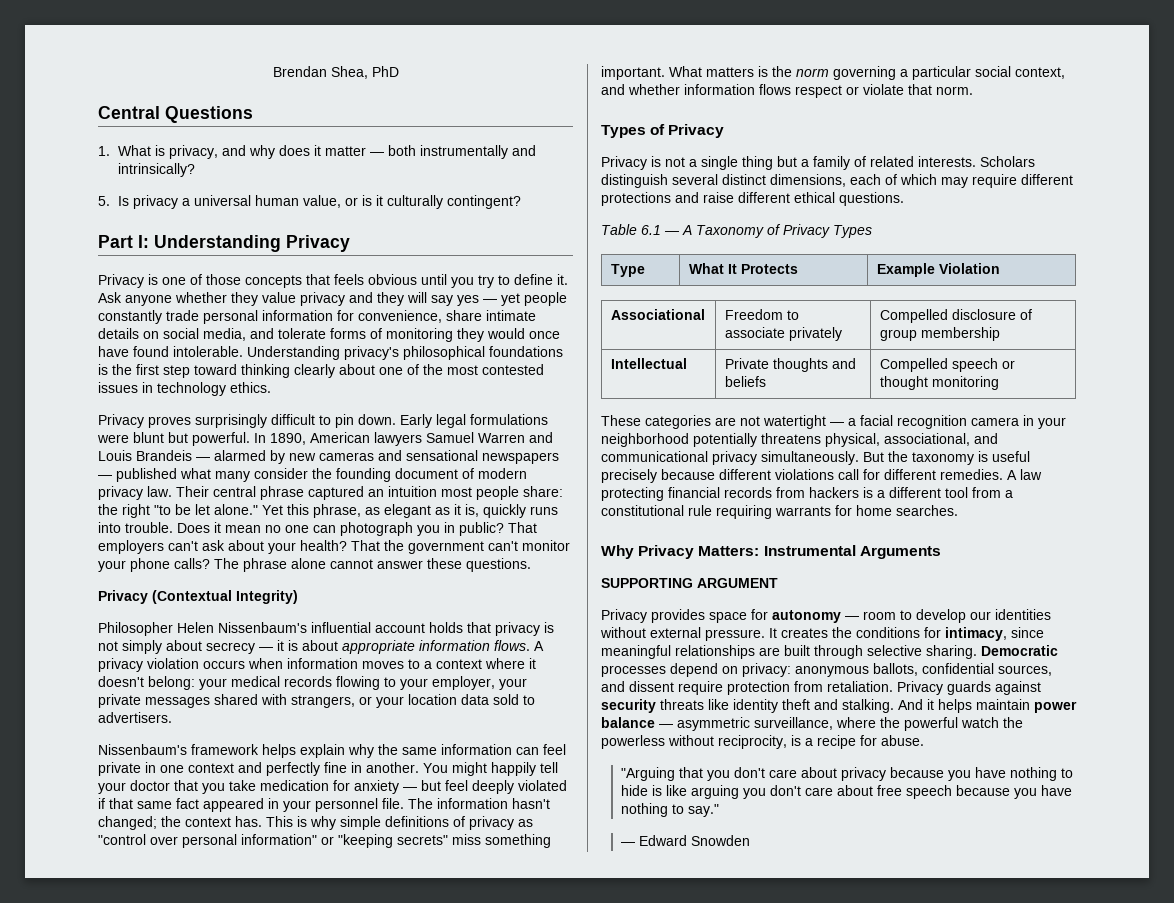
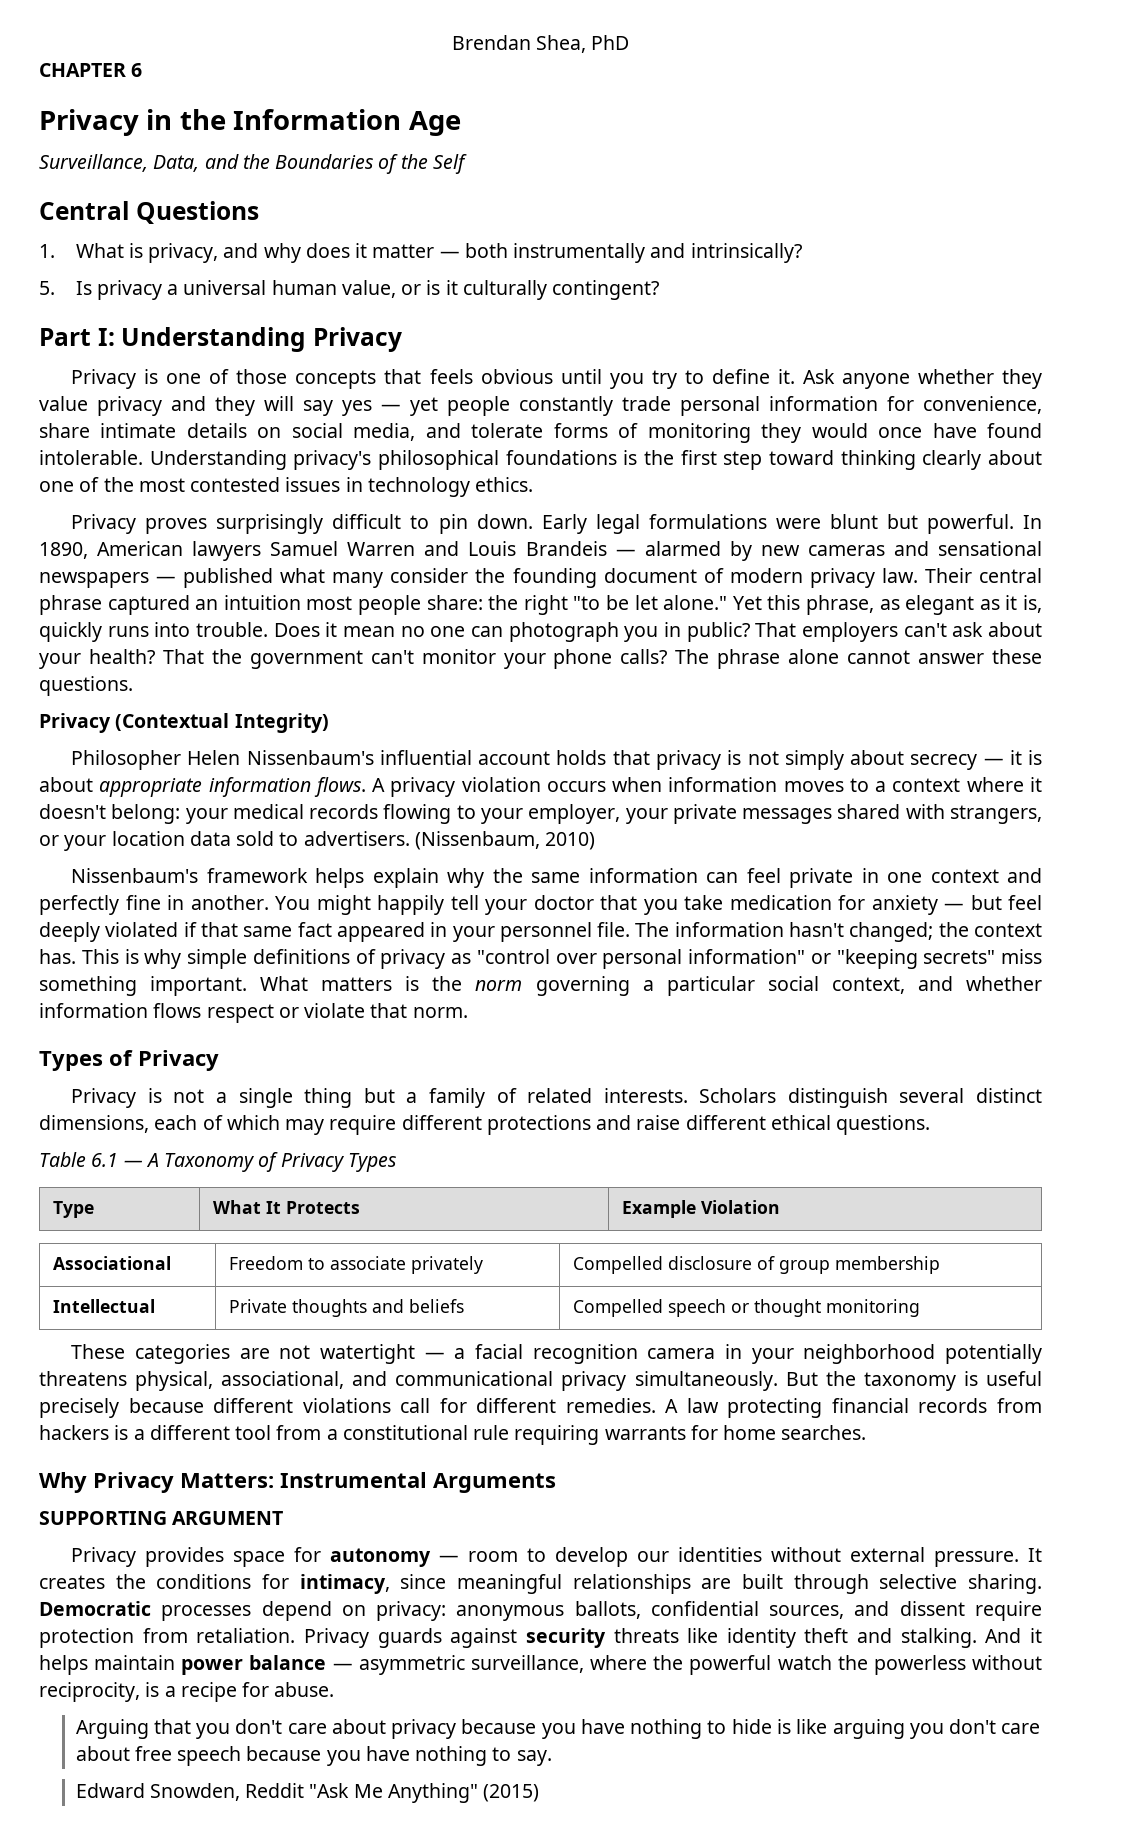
+ CHAPTER 6
+ Privacy in the Information Age
+ Surveillance, Data, and the Boundaries of the Self
+ (Nissenbaum, 2010)
- "Arguing that you don't care about privacy because you have nothing to hide is like arguing you don't care about free speech because you have nothing to say."
- — Edward Snowden
+ Arguing that you don't care about privacy because you have nothing to hide is like arguing you don't care about free speech because you have nothing to say.
+ Edward Snowden, Reddit "Ask Me Anything" (2015)

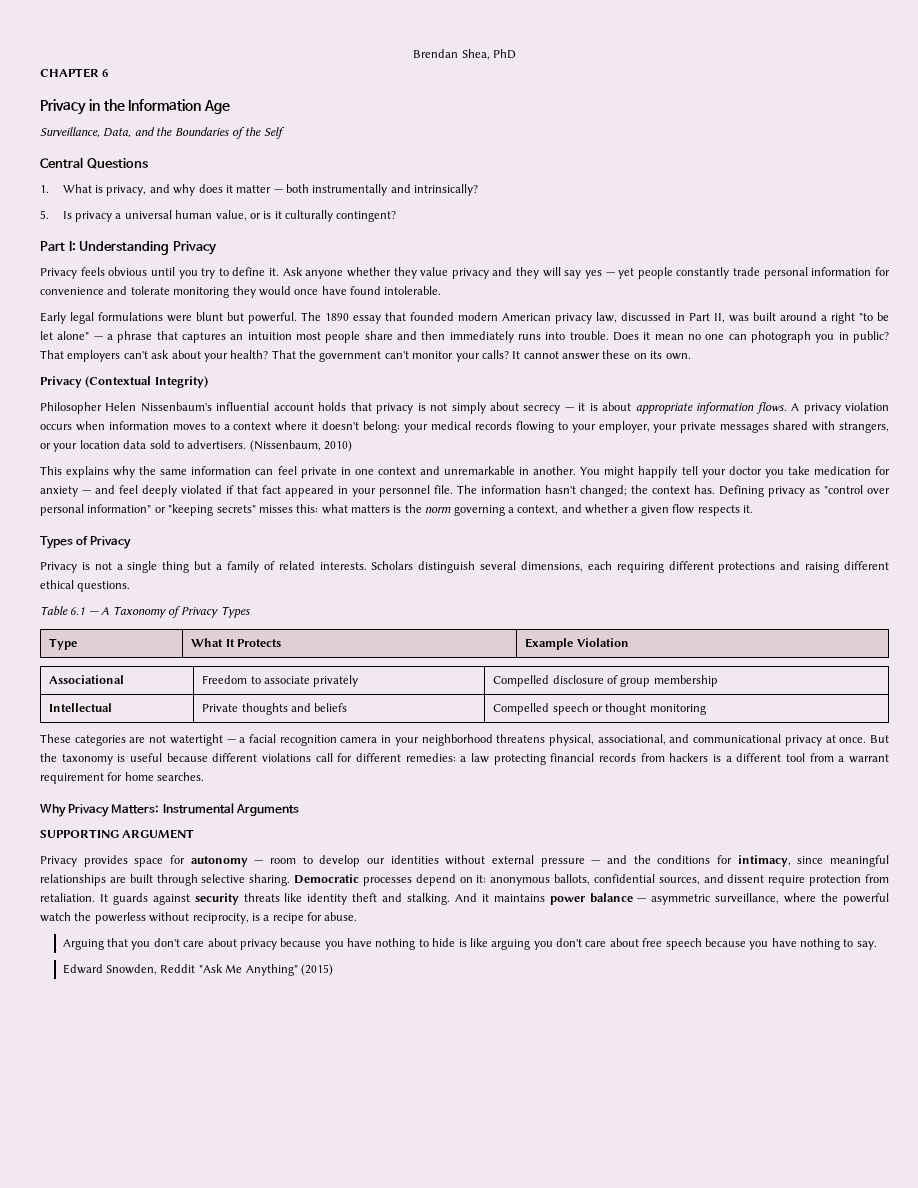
- Privacy is one of those concepts that feels obvious until you try to define it.
+ Privacy feels obvious until you try to define it.
- Ask anyone whether they value privacy and they will say yes — yet people constantly trade personal information for convenience, share intimate details on social media, and tolerate forms of monitoring they would once have found intolerable. Understanding privacy's philosophical foundations is the first step toward thinking clearly about one of the most contested issues in technology ethics.
- Privacy proves surprisingly difficult to pin down. Early legal formulations were blunt but powerful.
+ Ask anyone whether they value privacy and they will say yes — yet people constantly trade personal information for convenience and tolerate monitoring they would once have found intolerable.
+ Early legal formulations were blunt but powerful.
- In 1890, American lawyers Samuel Warren and Louis Brandeis — alarmed by new cameras and sensational newspapers — published what many consider the founding document of modern privacy law. Their central phrase captured an intuition most people share: the right "to be let alone." Yet this phrase, as elegant as it is, quickly runs into trouble.
+ The 1890 essay that founded modern American privacy law, discussed in Part II, was built around a right "to be let alone" — a phrase that captures an intuition most people share and then immediately runs into trouble.
- That the government can't monitor your phone calls? The phrase alone cannot answer these questions.
+ That the government can't monitor your calls? It cannot answer these on its own.
- Nissenbaum's framework helps explain why the same information can feel private in one context and perfectly fine in another.
+ This explains why the same information can feel private in one context and unremarkable in another.
- You might happily tell your doctor that you take medication for anxiety — but feel deeply violated if that same fact appeared in your personnel file.
+ You might happily tell your doctor you take medication for anxiety — and feel deeply violated if that fact appeared in your personnel file.
- This is why simple definitions of privacy as "control over personal information" or "keeping secrets" miss something important. What matters is the norm governing a particular social context, and whether information flows respect or violate that norm.
+ Defining privacy as "control over personal information" or "keeping secrets" misses this: what matters is the norm governing a context, and whether a given flow respects it.
- Scholars distinguish several distinct dimensions, each of which may require different protections and raise different ethical questions.
+ Scholars distinguish several dimensions, each requiring different protections and raising different ethical questions.
- These categories are not watertight — a facial recognition camera in your neighborhood potentially threatens physical, associational, and communicational privacy simultaneously.
+ These categories are not watertight — a facial recognition camera in your neighborhood threatens physical, associational, and communicational privacy at once.
- But the taxonomy is useful precisely because different violations call for different remedies. A law protecting financial records from hackers is a different tool from a constitutional rule requiring warrants for home searches.
+ But the taxonomy is useful because different violations call for different remedies: a law protecting financial records from hackers is a different tool from a warrant requirement for home searches.
- Privacy provides space for autonomy — room to develop our identities without external pressure. It creates the conditions for intimacy, since meaningful relationships are built through selective sharing.
+ Privacy provides space for autonomy — room to develop our identities without external pressure — and the conditions for intimacy, since meaningful relationships are built through selective sharing.
- Democratic processes depend on privacy: anonymous ballots, confidential sources, and dissent require protection from retaliation.
+ Democratic processes depend on it: anonymous ballots, confidential sources, and dissent require protection from retaliation.
- Privacy guards against security threats like identity theft and stalking.
+ It guards against security threats like identity theft and stalking.
- And it helps maintain power balance — asymmetric surveillance, where the powerful watch the powerless without reciprocity, is a recipe for abuse.
+ And it maintains power balance — asymmetric surveillance, where the powerful watch the powerless without reciprocity, is a recipe for abuse.

